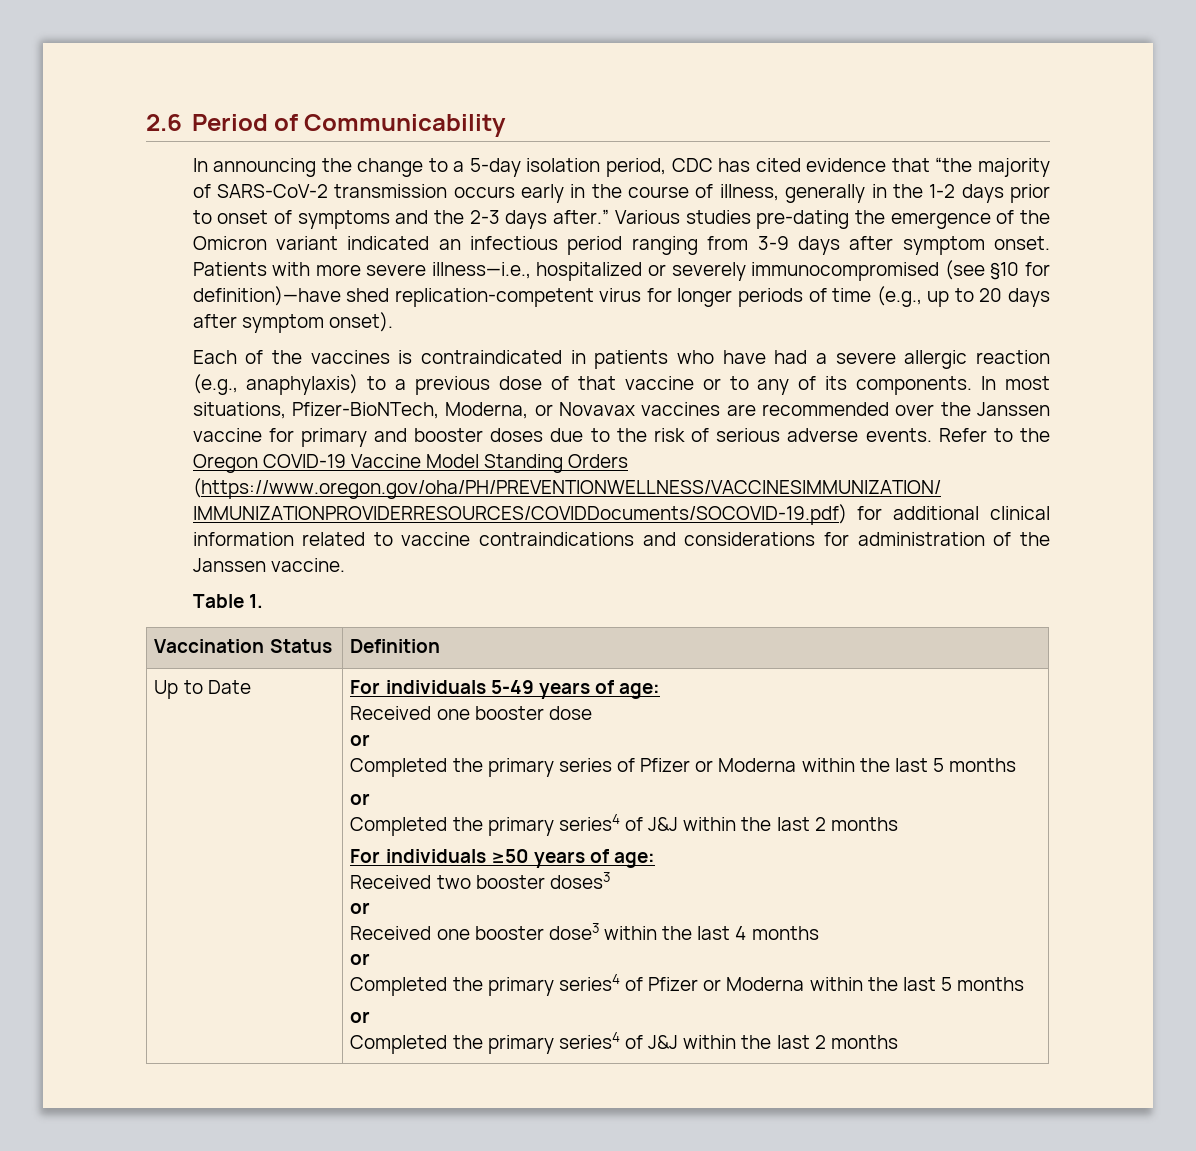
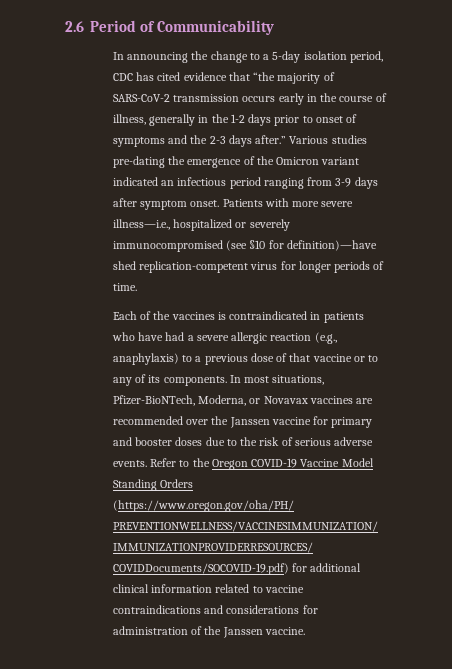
- Patients with more severe illness—i.e., hospitalized or severely immunocompromised (see §10 for definition)—have shed replication-competent virus for longer periods of time (e.g., up to 20 days after symptom onset).
+ Patients with more severe illness—i.e., hospitalized or severely immunocompromised (see §10 for definition)—have shed replication-competent virus for longer periods of time.
- Table 1.
- Vaccination Status | Definition
- Up to Date | For individuals 5-49 years of age:
- Received one booster dose
- or
- Completed the primary series of Pfizer or Moderna within the last 5 months
- or
- Completed the primary series4 of J&J within the last 2 months
- For individuals ≥50 years of age:
- Received two booster doses3
- or
- Received one booster dose3 within the last 4 months
- or
- Completed the primary series4 of Pfizer or Moderna within the last 5 months
- or
- Completed the primary series4 of J&J within the last 2 months

